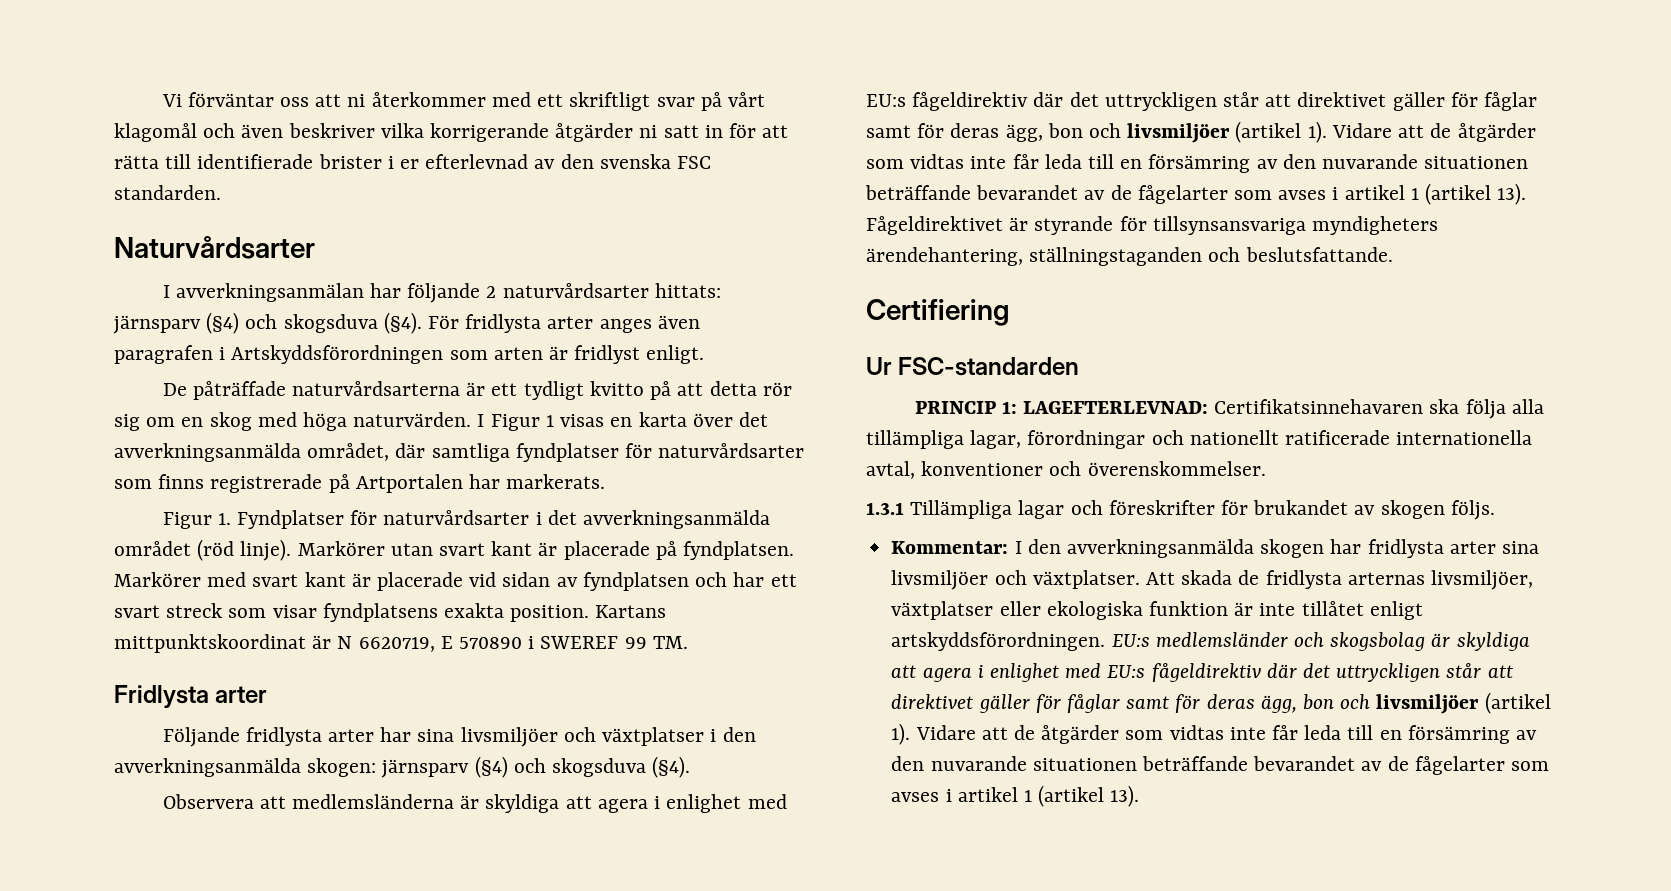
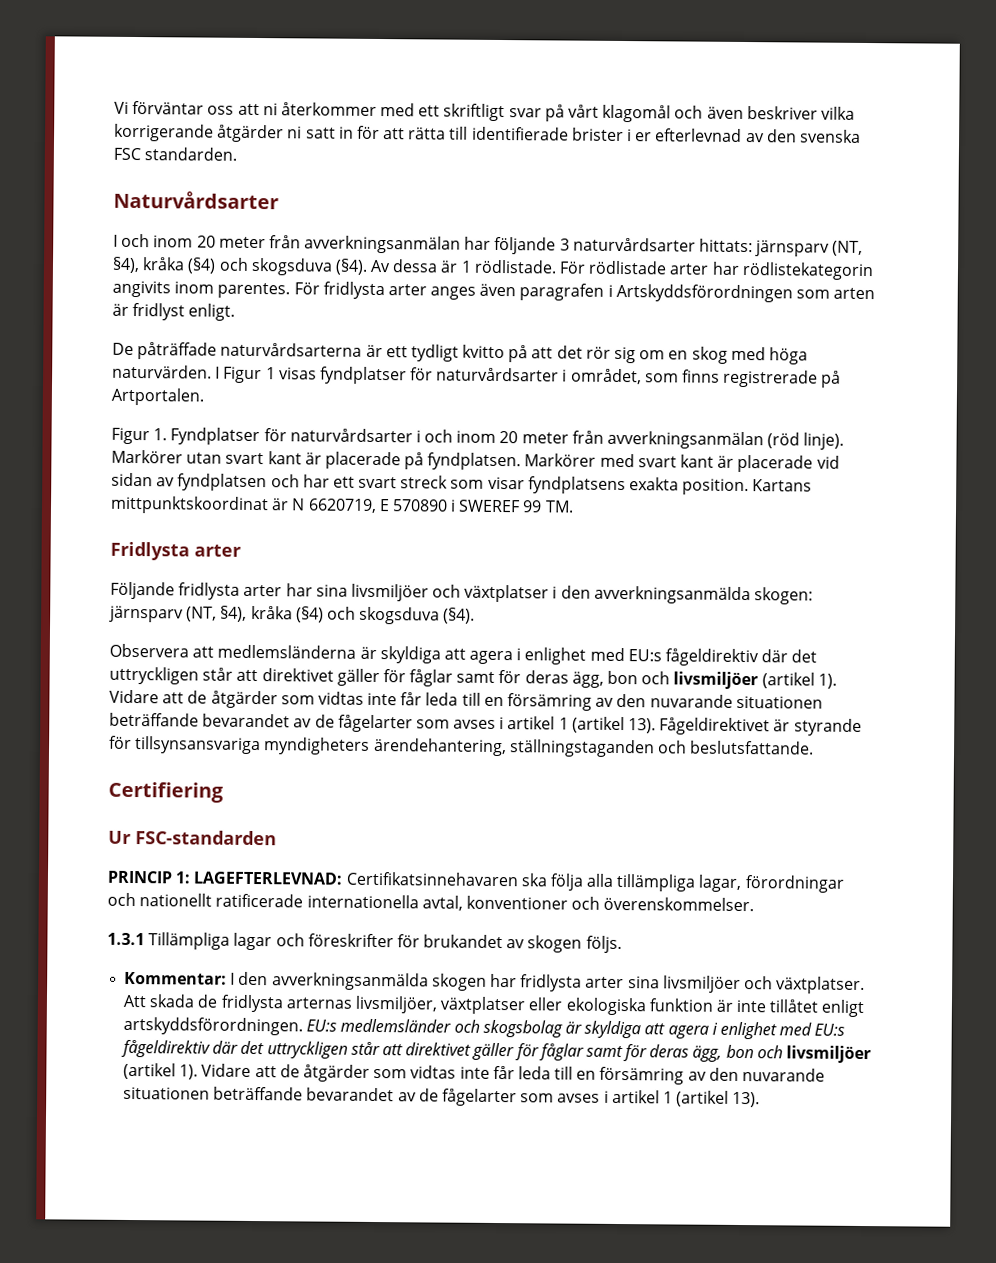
- I avverkningsanmälan har följande 2 naturvårdsarter hittats: järnsparv (§4) och skogsduva (§4).
+ I och inom 20 meter från avverkningsanmälan har följande 3 naturvårdsarter hittats: järnsparv (NT, §4), kråka (§4) och skogsduva (§4). Av dessa är 1 rödlistade. För rödlistade arter har rödlistekategorin angivits inom parentes.
- De påträffade naturvårdsarterna är ett tydligt kvitto på att detta rör sig om en skog med höga naturvärden.
+ De påträffade naturvårdsarterna är ett tydligt kvitto på att det rör sig om en skog med höga naturvärden.
- I Figur 1 visas en karta över det avverkningsanmälda området, där samtliga fyndplatser för naturvårdsarter som finns registrerade på Artportalen har markerats.
+ I Figur 1 visas fyndplatser för naturvårdsarter i området, som finns registrerade på Artportalen.
- Figur 1. Fyndplatser för naturvårdsarter i det avverkningsanmälda området (röd linje).
+ Figur 1. Fyndplatser för naturvårdsarter i och inom 20 meter från avverkningsanmälan (röd linje).
- Följande fridlysta arter har sina livsmiljöer och växtplatser i den avverkningsanmälda skogen: järnsparv (§4) och skogsduva (§4).
+ Följande fridlysta arter har sina livsmiljöer och växtplatser i den avverkningsanmälda skogen: järnsparv (NT, §4), kråka (§4) och skogsduva (§4).

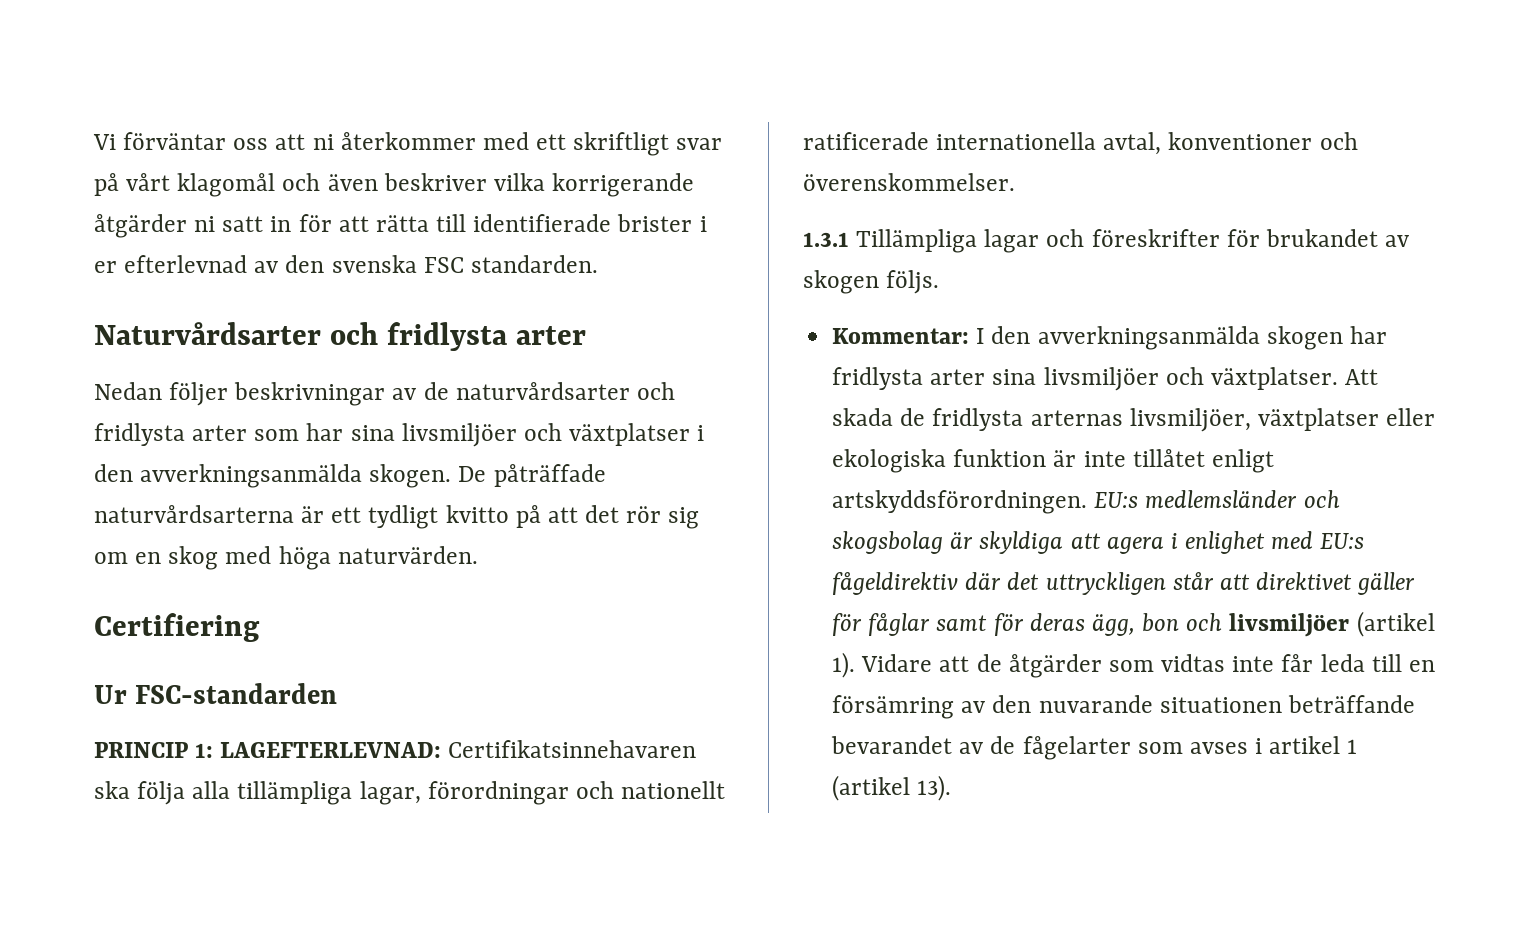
- Naturvårdsarter
- I och inom 20 meter från avverkningsanmälan har följande 3 naturvårdsarter hittats: järnsparv (NT, §4), kråka (§4) och skogsduva (§4). Av dessa är 1 rödlistade. För rödlistade arter har rödlistekategorin angivits inom parentes. För fridlysta arter anges även paragrafen i Artskyddsförordningen som arten är fridlyst enligt.
- De påträffade naturvårdsarterna är ett tydligt kvitto på att det rör sig om en skog med höga naturvärden. I Figur 1 visas fyndplatser för naturvårdsarter i området, som finns registrerade på Artportalen.
- Figur 1. Fyndplatser för naturvårdsarter i och inom 20 meter från avverkningsanmälan (röd linje). Markörer utan svart kant är placerade på fyndplatsen. Markörer med svart kant är placerade vid sidan av fyndplatsen och har ett svart streck som visar fyndplatsens exakta position. Kartans mittpunktskoordinat är N 6620719, E 570890 i SWEREF 99 TM.
- Fridlysta arter
- Följande fridlysta arter har sina livsmiljöer och växtplatser i den avverkningsanmälda skogen: järnsparv (NT, §4), kråka (§4) och skogsduva (§4).
- Observera att medlemsländerna är skyldiga att agera i enlighet med EU:s fågeldirektiv där det uttryckligen står att direktivet gäller för fåglar samt för deras ägg, bon och livsmiljöer (artikel 1). Vidare att de åtgärder som vidtas inte får leda till en försämring av den nuvarande situationen beträffande bevarandet av de fågelarter som avses i artikel 1 (artikel 13). Fågeldirektivet är styrande för tillsynsansvariga myndigheters ärendehantering, ställningstaganden och beslutsfattande.
+ Naturvårdsarter och fridlysta arter
+ Nedan följer beskrivningar av de naturvårdsarter och fridlysta arter som har sina livsmiljöer och växtplatser i den avverkningsanmälda skogen. De påträffade naturvårdsarterna är ett tydligt kvitto på att det rör sig om en skog med höga naturvärden.

